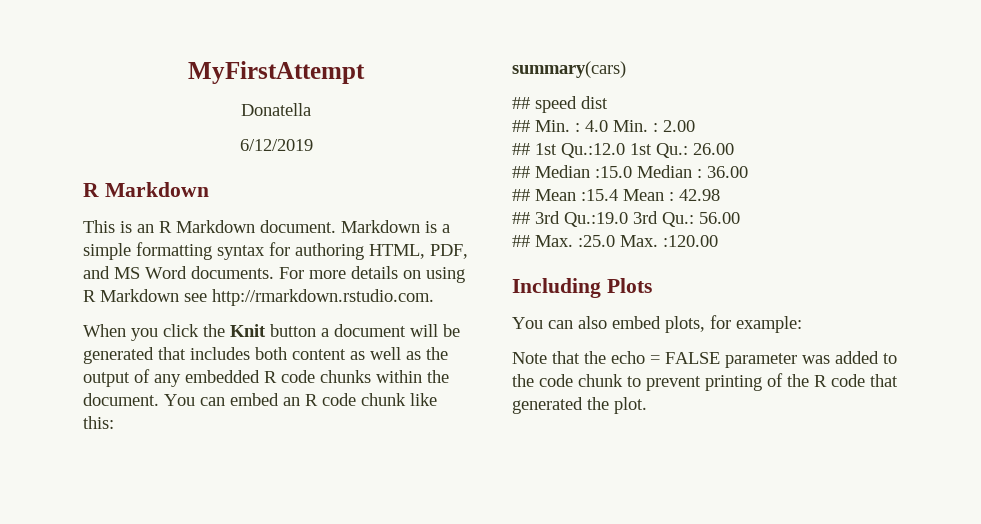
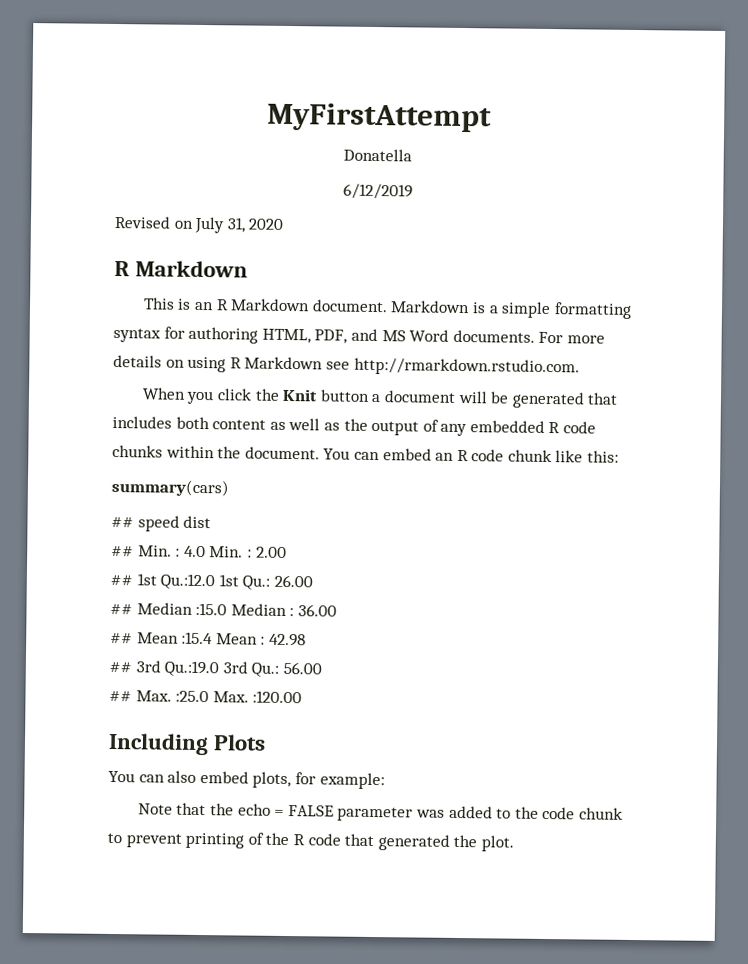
+ Revised on July 31, 2020

